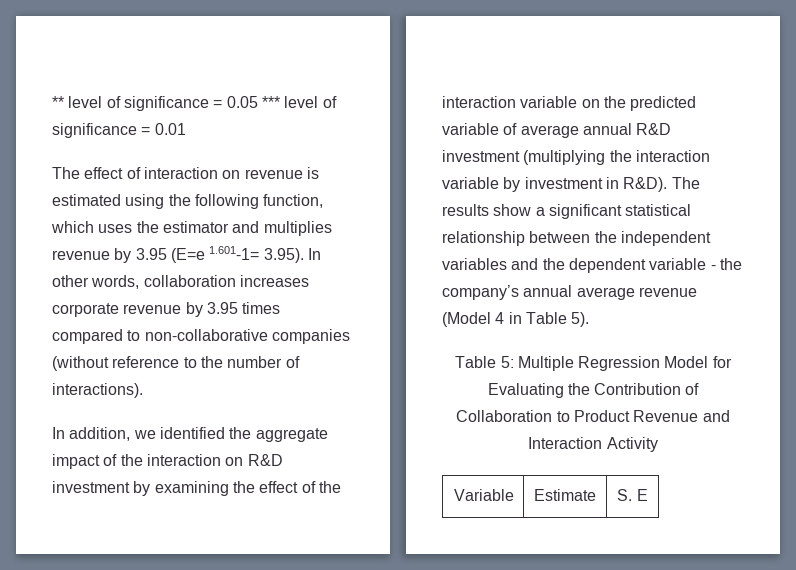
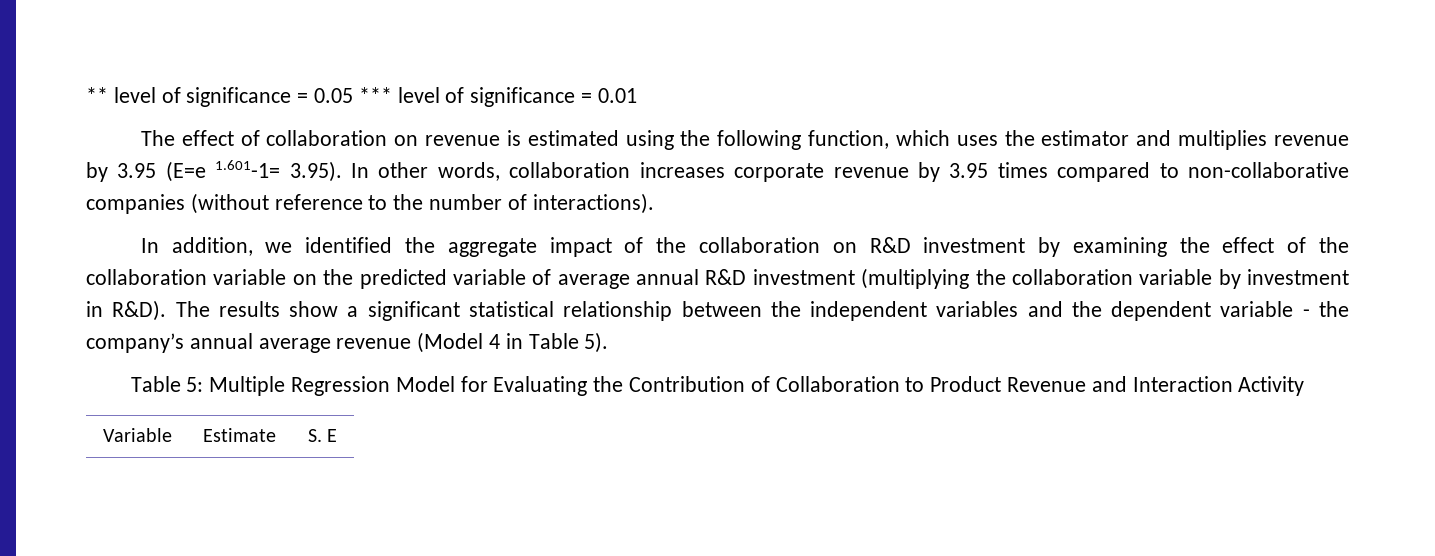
- The effect of interaction on revenue is estimated using the following function, which uses the estimator and multiplies revenue by 3.95 (E=e 1.601-1= 3.95). In other words, collaboration increases corporate revenue by 3.95 times compared to non-collaborative companies (without reference to the number of interactions).
+ The effect of collaboration on revenue is estimated using the following function, which uses the estimator and multiplies revenue by 3.95 (E=e 1.601-1= 3.95). In other words, collaboration increases corporate revenue by 3.95 times compared to non-collaborative companies (without reference to the number of interactions).
- In addition, we identified the aggregate impact of the interaction on R&D investment by examining the effect of the interaction variable on the predicted variable of average annual R&D investment (multiplying the interaction variable by investment in R&D).
+ In addition, we identified the aggregate impact of the collaboration on R&D investment by examining the effect of the collaboration variable on the predicted variable of average annual R&D investment (multiplying the collaboration variable by investment in R&D).

